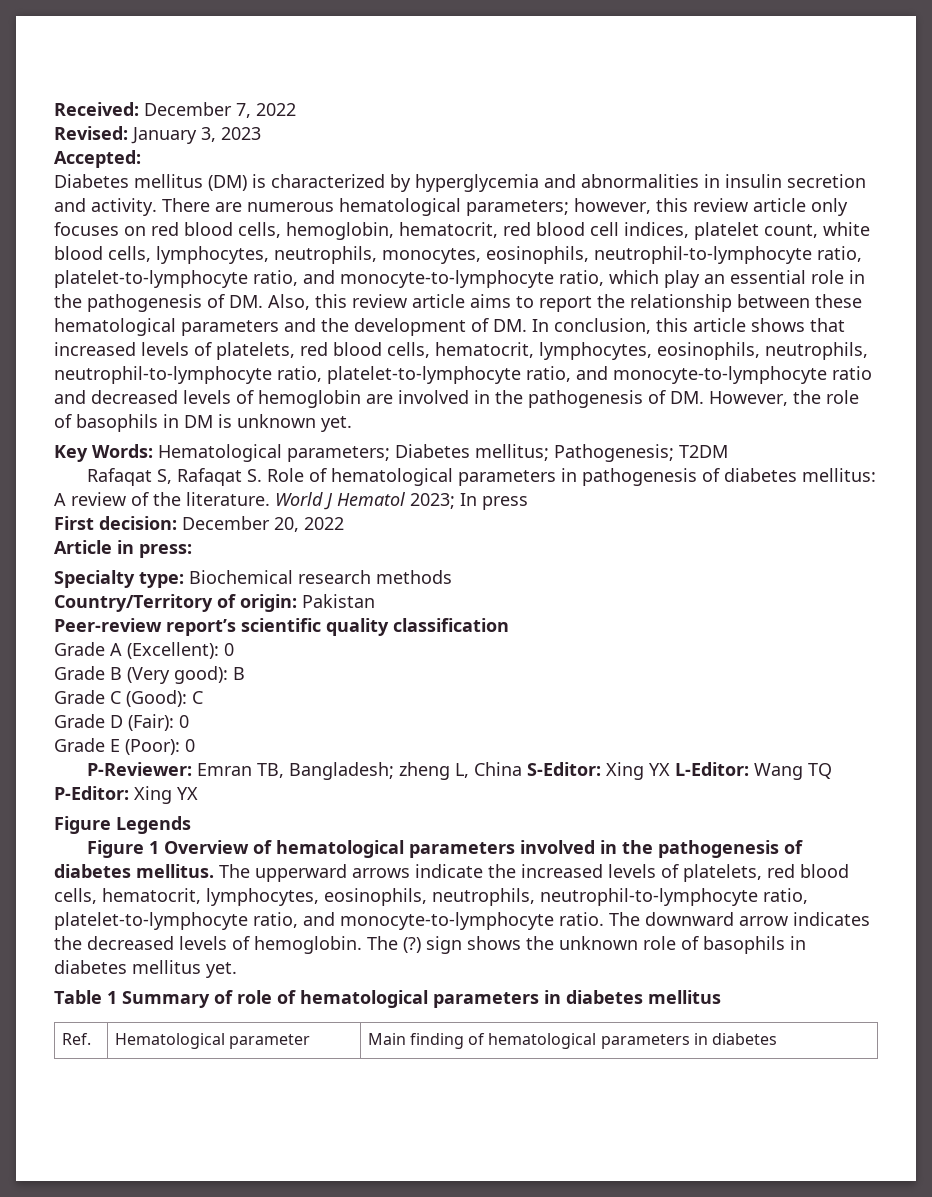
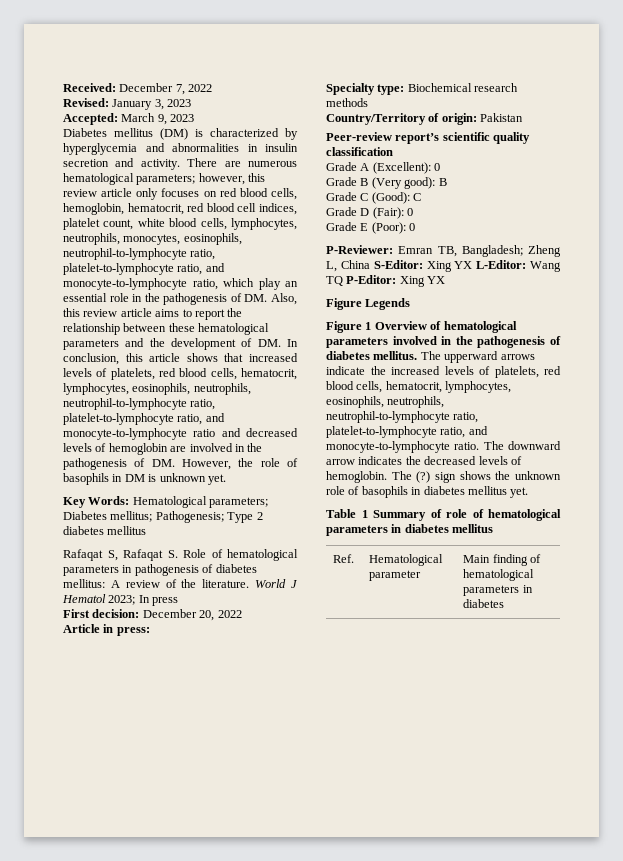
- Accepted:
+ Accepted: March 9, 2023
- Key Words: Hematological parameters; Diabetes mellitus; Pathogenesis; T2DM
+ Key Words: Hematological parameters; Diabetes mellitus; Pathogenesis; Type 2 diabetes mellitus
- P-Reviewer: Emran TB, Bangladesh; zheng L, China S-Editor: Xing YX L-Editor: Wang TQ P-Editor: Xing YX
+ P-Reviewer: Emran TB, Bangladesh; Zheng L, China S-Editor: Xing YX L-Editor: Wang TQ P-Editor: Xing YX

